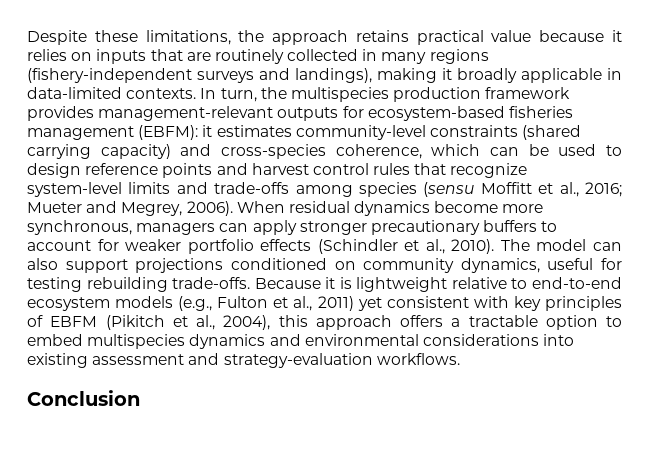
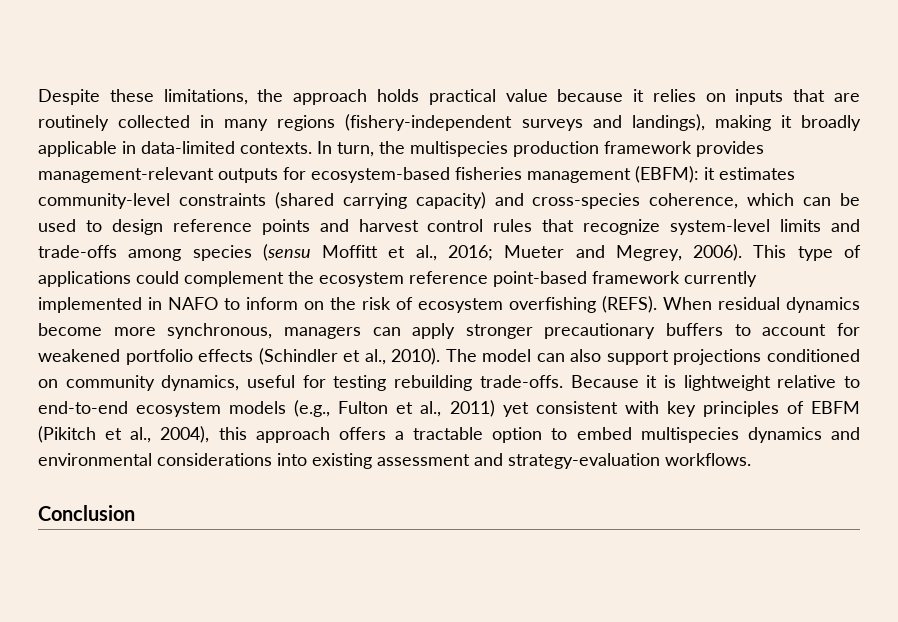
- Despite these limitations, the approach retains practical value because it relies on inputs that are routinely collected in many regions (fishery‐independent surveys and landings), making it broadly applicable in data-limited contexts.
+ Despite these limitations, the approach holds practical value because it relies on inputs that are routinely collected in many regions (fishery‐independent surveys and landings), making it broadly applicable in data-limited contexts.
+ This type of applications could complement the ecosystem reference point-based framework currently implemented in NAFO to inform on the risk of ecosystem overfishing (REFS).
- When residual dynamics become more synchronous, managers can apply stronger precautionary buffers to account for weaker portfolio effects (Schindler et al., 2010).
+ When residual dynamics become more synchronous, managers can apply stronger precautionary buffers to account for weakened portfolio effects (Schindler et al., 2010).

